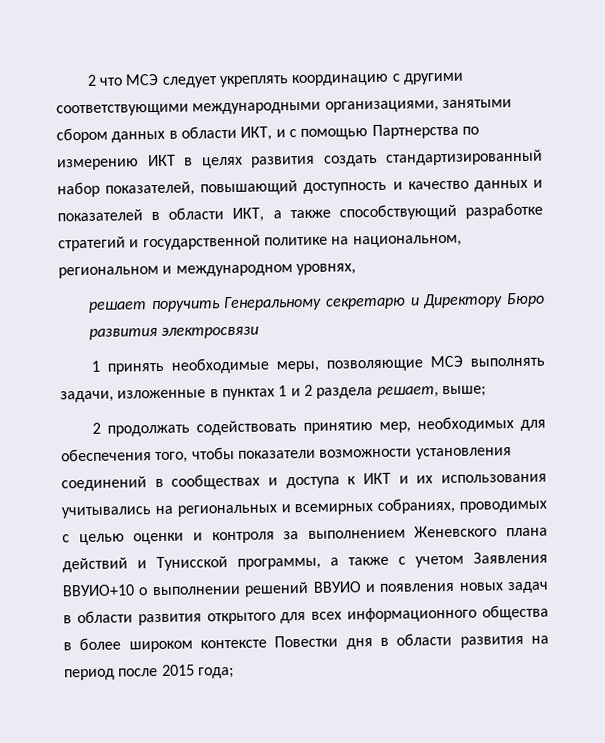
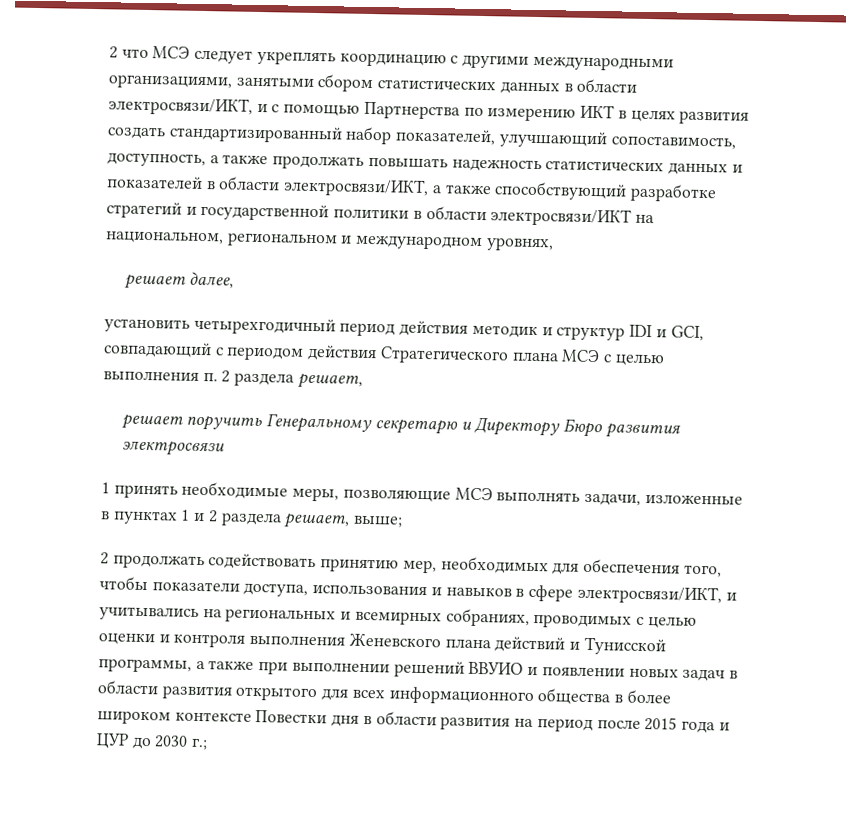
- 2 что МСЭ следует укреплять координацию с другими соответствующими международными организациями, занятыми сбором данных в области ИКТ, и с помощью Партнерства по измерению ИКТ в целях развития создать стандартизированный набор показателей, повышающий доступность и качество данных и показателей в области ИКТ, а также способствующий разработке стратегий и государственной политике на национальном, региональном и международном уровнях,
+ 2 что МСЭ следует укреплять координацию с другими международными организациями, занятыми сбором статистических данных в области электросвязи/ИКТ, и с помощью Партнерства по измерению ИКТ в целях развития создать стандартизированный набор показателей, улучшающий сопоставимость, доступность, а также продолжать повышать надежность статистических данных и показателей в области электросвязи/ИКТ, а также способствующий разработке стратегий и государственной политики в области электросвязи/ИКТ на национальном, региональном и международном уровнях,
+ решает далее,
+ установить четырехгодичный период действия методик и структур IDI и GCI, совпадающий с периодом действия Стратегического плана МСЭ с целью выполнения п. 2 раздела решает,
- 2 продолжать содействовать принятию мер, необходимых для обеспечения того, чтобы показатели возможности установления соединений в сообществах и доступа к ИКТ и их использования учитывались на региональных и всемирных собраниях, проводимых с целью оценки и контроля за выполнением Женевского плана действий и Тунисской программы, а также с учетом Заявления ВВУИО+10 о выполнении решений ВВУИО и появления новых задач в области развития открытого для всех информационного общества в более широком контексте Повестки дня в области развития на период после 2015 года;
+ 2 продолжать содействовать принятию мер, необходимых для обеспечения того, чтобы показатели доступа, использования и навыков в сфере электросвязи/ИКТ, и учитывались на региональных и всемирных собраниях, проводимых с целью оценки и контроля выполнения Женевского плана действий и Тунисской программы, а также при выполнении решений ВВУИО и появлении новых задач в области развития открытого для всех информационного общества в более широком контексте Повестки дня в области развития на период после 2015 года и ЦУР до 2030 г.;

